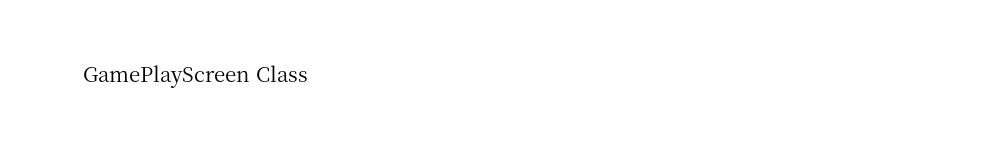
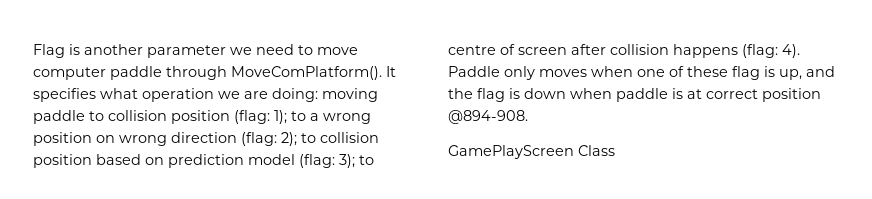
+ Flag is another parameter we need to move computer paddle through MoveComPlatform(). It specifies what operation we are doing: moving paddle to collision position (flag: 1); to a wrong position on wrong direction (flag: 2); to collision position based on prediction model (flag: 3); to centre of screen after collision happens (flag: 4). Paddle only moves when one of these flag is up, and the flag is down when paddle is at correct position @894-908.

